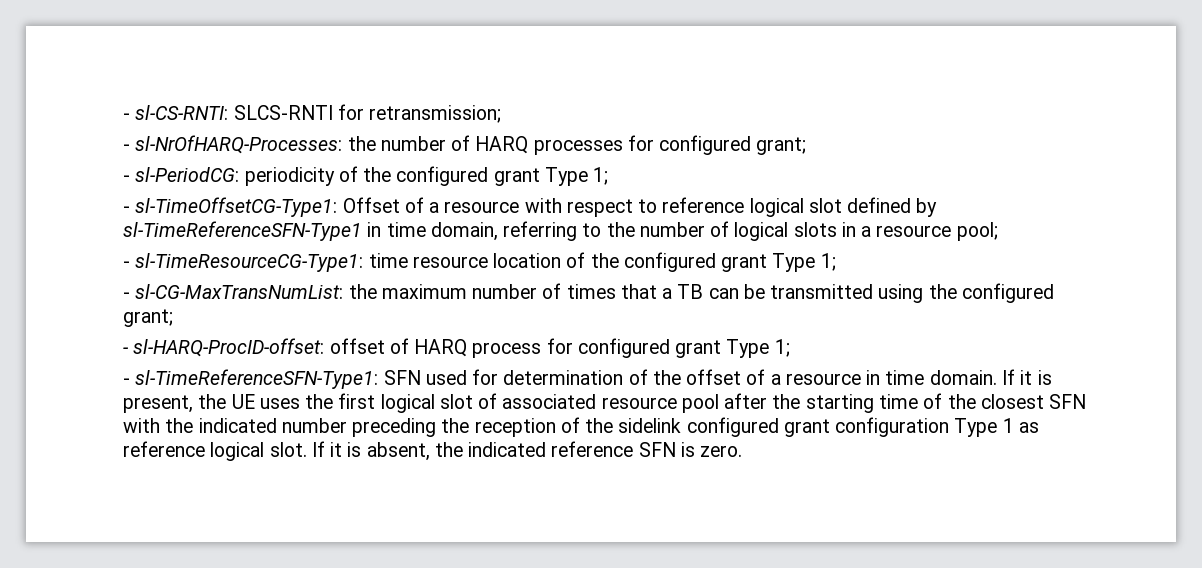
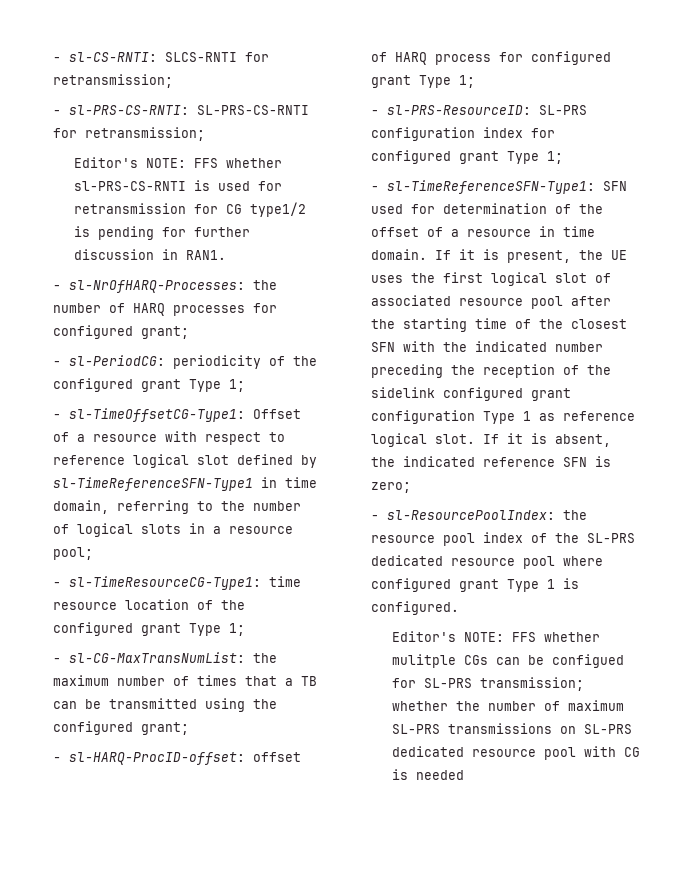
+ - sl-PRS-CS-RNTI: SL-PRS-CS-RNTI for retransmission;
+ Editor's NOTE: FFS whether sl-PRS-CS-RNTI is used for retransmission for CG type1/2 is pending for further discussion in RAN1.
+ - sl-PRS-ResourceID: SL-PRS configuration index for configured grant Type 1;
- If it is absent, the indicated reference SFN is zero.
+ If it is absent, the indicated reference SFN is zero;
+ - sl-ResourcePoolIndex: the resource pool index of the SL-PRS dedicated resource pool where configured grant Type 1 is configured.
+ Editor's NOTE: FFS whether mulitple CGs can be configued for SL-PRS transmission; whether the number of maximum SL-PRS transmissions on SL-PRS dedicated resource pool with CG is needed

